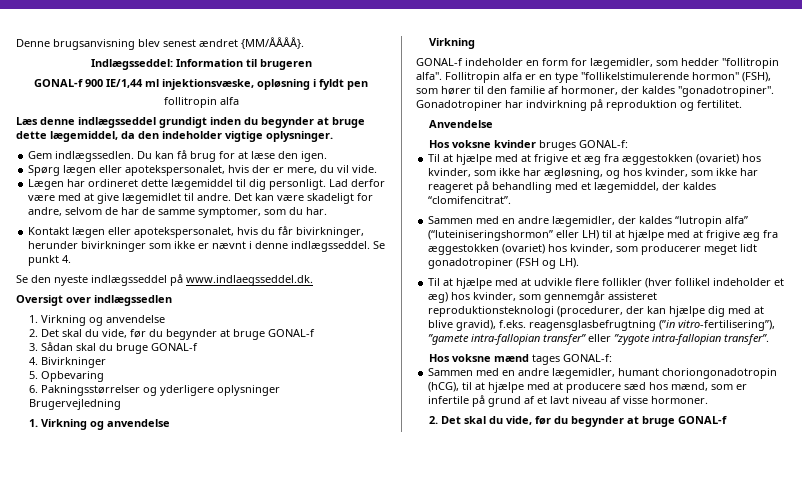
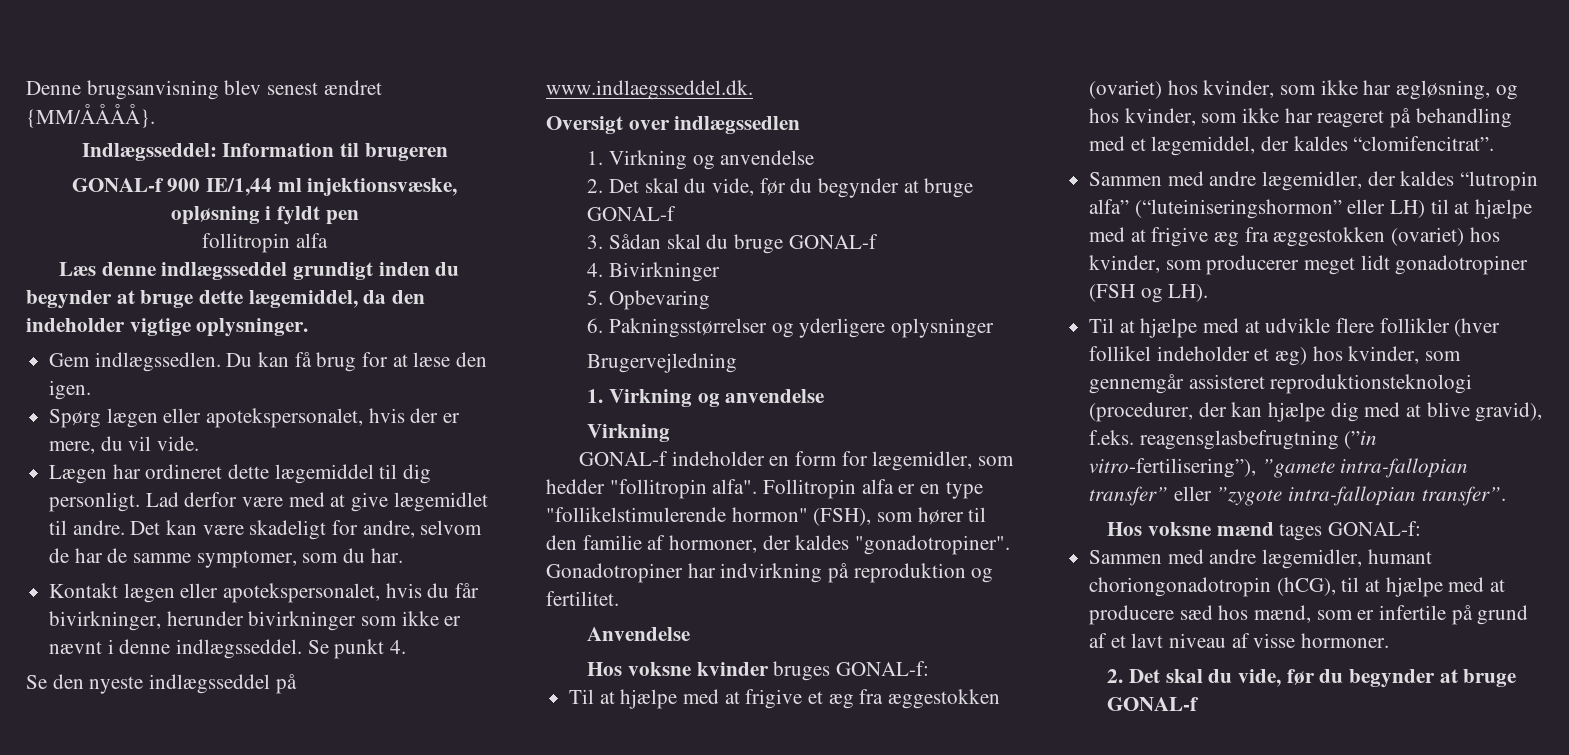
- Sammen med en andre lægemidler, der kaldes “lutropin alfa” (“luteiniseringshormon” eller LH) til at hjælpe med at frigive æg fra æggestokken (ovariet) hos kvinder, som producerer meget lidt gonadotropiner (FSH og LH).
+ Sammen med andre lægemidler, der kaldes “lutropin alfa” (“luteiniseringshormon” eller LH) til at hjælpe med at frigive æg fra æggestokken (ovariet) hos kvinder, som producerer meget lidt gonadotropiner (FSH og LH).
- Sammen med en andre lægemidler, humant choriongonadotropin (hCG), til at hjælpe med at producere sæd hos mænd, som er infertile på grund af et lavt niveau af visse hormoner.
+ Sammen med andre lægemidler, humant choriongonadotropin (hCG), til at hjælpe med at producere sæd hos mænd, som er infertile på grund af et lavt niveau af visse hormoner.

